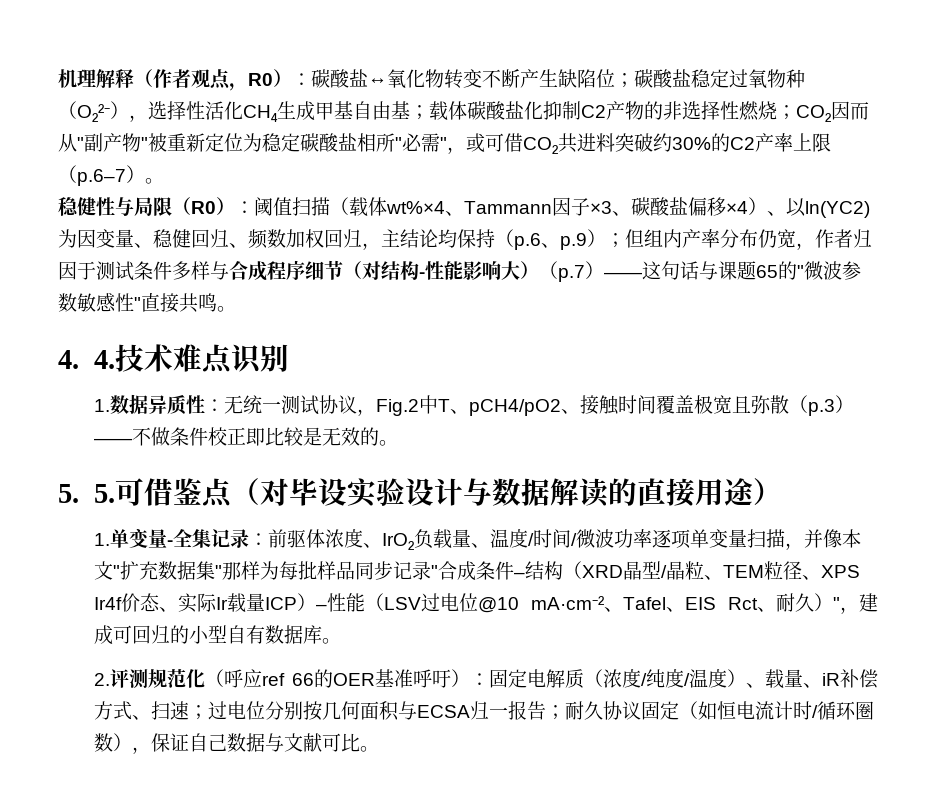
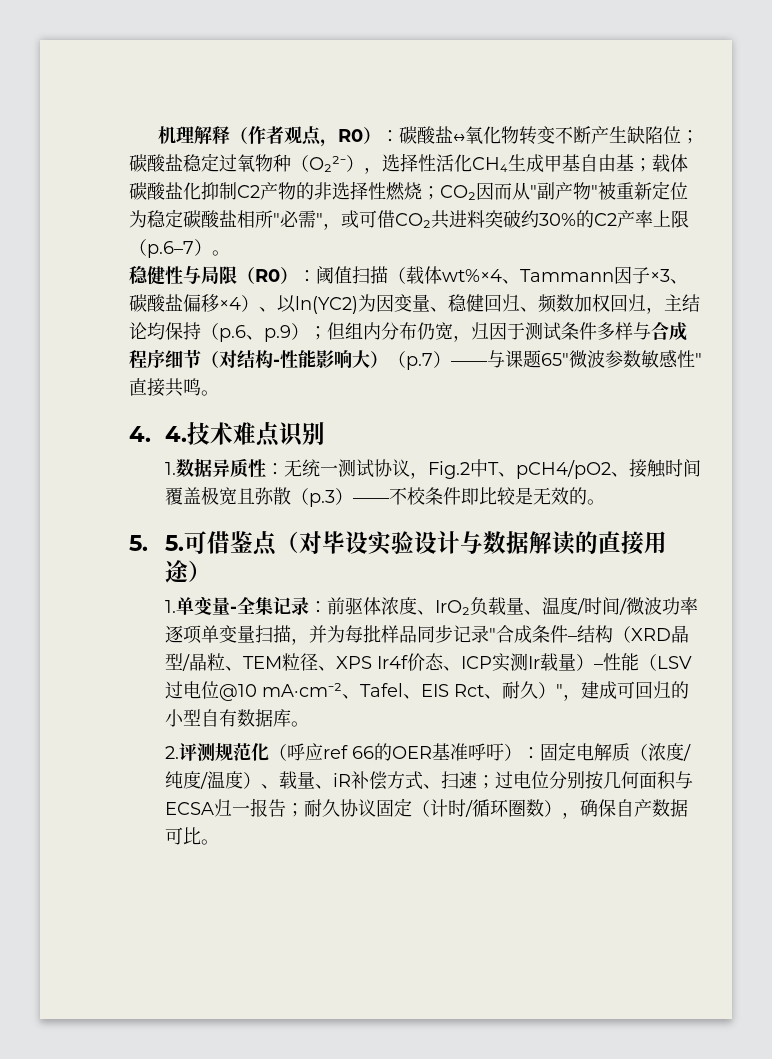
- 但组内产率分布仍宽，作者归因于测试条件多样与合成程序细节（对结构-性能影响大）（p.7）——这句话与课题65的"微波参数敏感性"直接共鸣。
+ 但组内分布仍宽，归因于测试条件多样与合成程序细节（对结构-性能影响大）（p.7）——与课题65"微波参数敏感性"直接共鸣。
- 1.数据异质性：无统一测试协议，Fig.2中T、pCH4/pO2、接触时间覆盖极宽且弥散（p.3）——不做条件校正即比较是无效的。
+ 1.数据异质性：无统一测试协议，Fig.2中T、pCH4/pO2、接触时间覆盖极宽且弥散（p.3）——不校条件即比较是无效的。
- 前驱体浓度、IrO₂负载量、温度/时间/微波功率逐项单变量扫描，并像本文"扩充数据集"那样为每批样品同步记录"合成条件–结构（XRD晶型/晶粒、TEM粒径、XPS Ir4f价态、实际Ir载量ICP）–性能（LSV过电位@10 mA·cm⁻²、Tafel、EIS Rct、耐久）"，建成可回归的小型自有数据库。
+ 前驱体浓度、IrO₂负载量、温度/时间/微波功率逐项单变量扫描，并为每批样品同步记录"合成条件–结构（XRD晶型/晶粒、TEM粒径、XPS Ir4f价态、ICP实测Ir载量）–性能（LSV过电位@10 mA·cm⁻²、Tafel、EIS Rct、耐久）"，建成可回归的小型自有数据库。
- 2.评测规范化（呼应ref 66的OER基准呼吁）：固定电解质（浓度/纯度/温度）、载量、iR补偿方式、扫速；过电位分别按几何面积与ECSA归一报告；耐久协议固定（如恒电流计时/循环圈数），保证自己数据与文献可比。
+ 2.评测规范化（呼应ref 66的OER基准呼吁）：固定电解质（浓度/纯度/温度）、载量、iR补偿方式、扫速；过电位分别按几何面积与ECSA归一报告；耐久协议固定（计时/循环圈数），确保自产数据可比。

